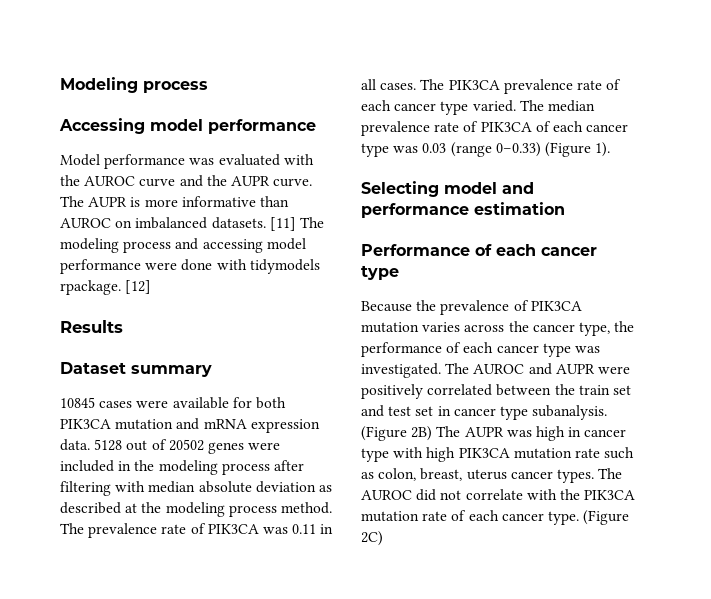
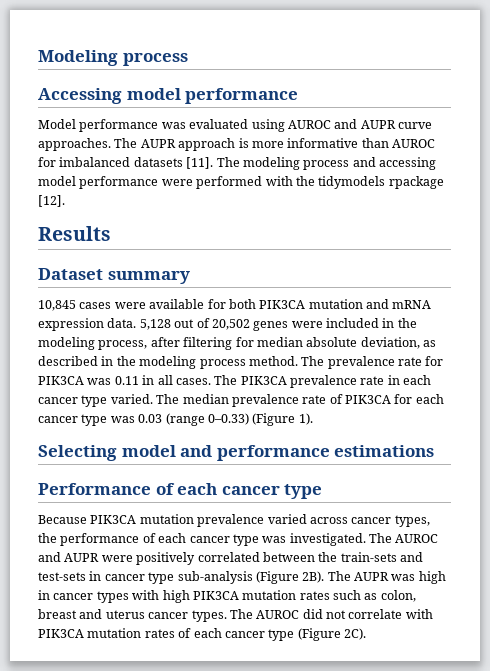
- Model performance was evaluated with the AUROC curve and the AUPR curve. The AUPR is more informative than AUROC on imbalanced datasets. [11] The modeling process and accessing model performance were done with tidymodels rpackage. [12]
+ Model performance was evaluated using AUROC and AUPR curve approaches. The AUPR approach is more informative than AUROC for imbalanced datasets [11]. The modeling process and accessing model performance were performed with the tidymodels rpackage [12].
- 10845 cases were available for both PIK3CA mutation and mRNA expression data.
+ 10,845 cases were available for both PIK3CA mutation and mRNA expression data.
- 5128 out of 20502 genes were included in the modeling process after filtering with median absolute deviation as described at the modeling process method.
+ 5,128 out of 20,502 genes were included in the modeling process, after filtering for median absolute deviation, as described in the modeling process method.
- The prevalence rate of PIK3CA was 0.11 in all cases.
+ The prevalence rate for PIK3CA was 0.11 in all cases.
- The PIK3CA prevalence rate of each cancer type varied.
+ The PIK3CA prevalence rate in each cancer type varied.
- The median prevalence rate of PIK3CA of each cancer type was 0.03 (range 0–0.33) (Figure 1).
+ The median prevalence rate of PIK3CA for each cancer type was 0.03 (range 0–0.33) (Figure 1).
- Selecting model and performance estimation
+ Selecting model and performance estimations
- Because the prevalence of PIK3CA mutation varies across the cancer type, the performance of each cancer type was investigated.
+ Because PIK3CA mutation prevalence varied across cancer types, the performance of each cancer type was investigated.
- The AUROC and AUPR were positively correlated between the train set and test set in cancer type subanalysis. (Figure 2B) The AUPR was high in cancer type with high PIK3CA mutation rate such as colon, breast, uterus cancer types.
+ The AUROC and AUPR were positively correlated between the train-sets and test-sets in cancer type sub-analysis (Figure 2B). The AUPR was high in cancer types with high PIK3CA mutation rates such as colon, breast and uterus cancer types.
- The AUROC did not correlate with the PIK3CA mutation rate of each cancer type. (Figure 2C)
+ The AUROC did not correlate with PIK3CA mutation rates of each cancer type (Figure 2C).

